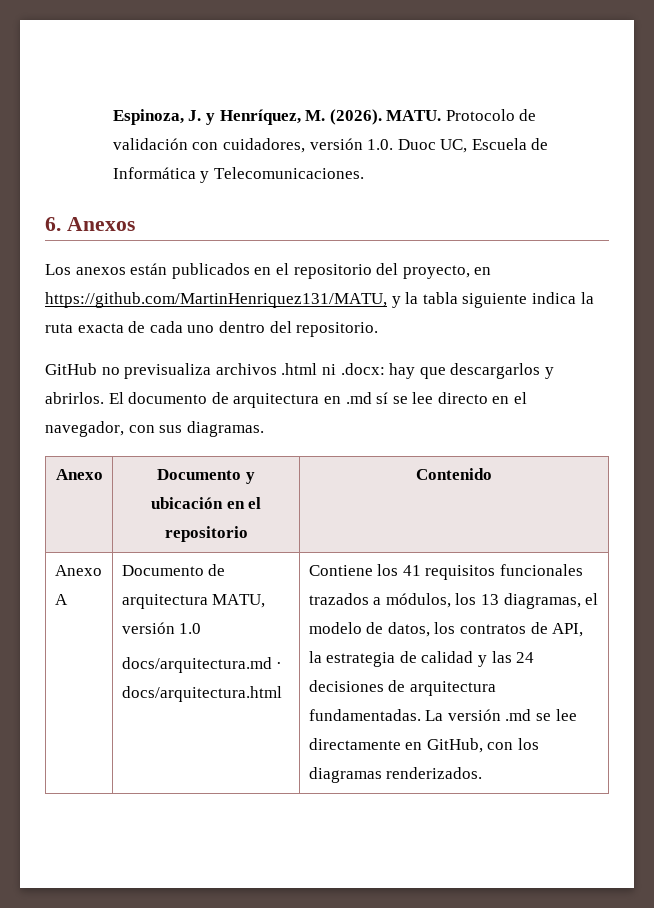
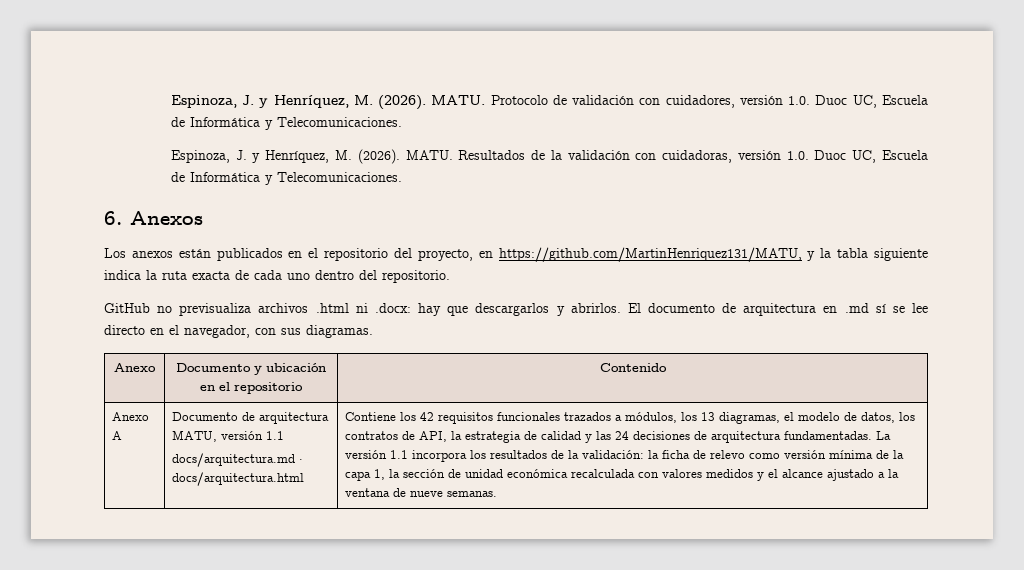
+ Espinoza, J. y Henríquez, M. (2026). MATU. Resultados de la validación con cuidadoras, versión 1.0. Duoc UC, Escuela de Informática y Telecomunicaciones.
- Documento de arquitectura MATU, versión 1.0
+ Documento de arquitectura MATU, versión 1.1
- Contiene los 41 requisitos funcionales trazados a módulos, los 13 diagramas, el modelo de datos, los contratos de API, la estrategia de calidad y las 24 decisiones de arquitectura fundamentadas.
+ Contiene los 42 requisitos funcionales trazados a módulos, los 13 diagramas, el modelo de datos, los contratos de API, la estrategia de calidad y las 24 decisiones de arquitectura fundamentadas.
- La versión .md se lee directamente en GitHub, con los diagramas renderizados.
+ La versión 1.1 incorpora los resultados de la validación: la ficha de relevo como versión mínima de la capa 1, la sección de unidad económica recalculada con valores medidos y el alcance ajustado a la ventana de nueve semanas.

